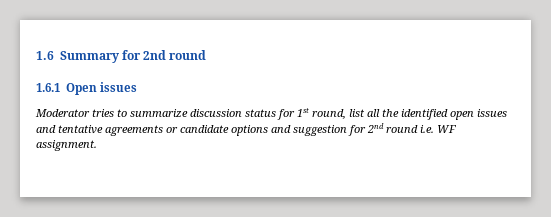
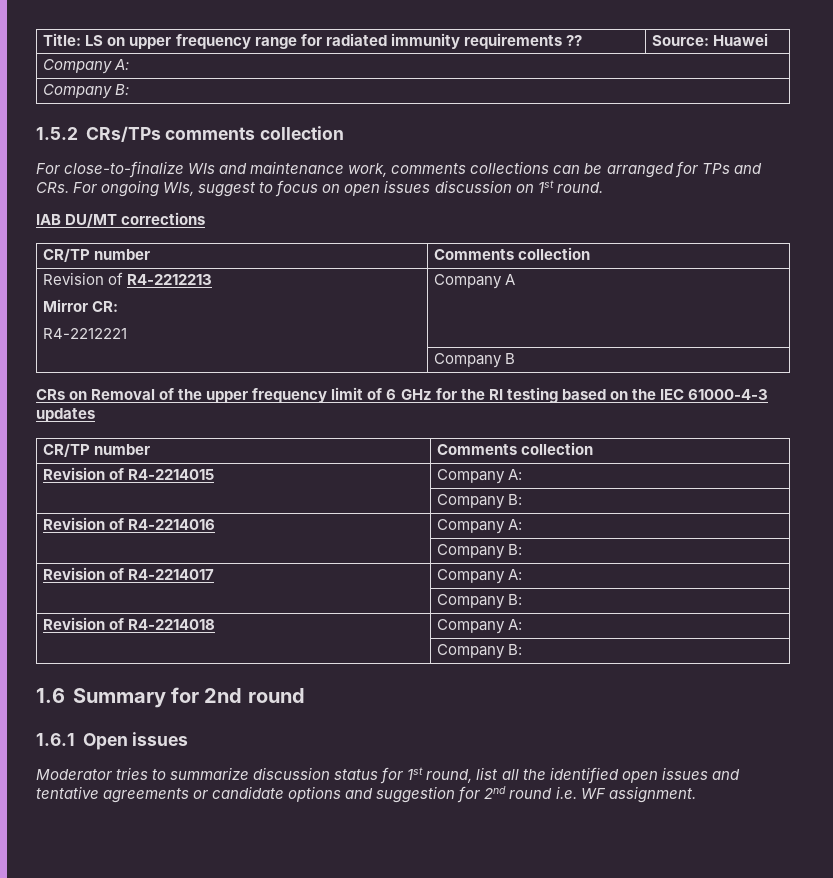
+ Title: LS on upper frequency range for radiated immunity requirements ?? | Source: Huawei
+ Company A:
+ Company B:
+ 1.5.2 CRs/TPs comments collection
+ For close-to-finalize WIs and maintenance work, comments collections can be arranged for TPs and CRs. For ongoing WIs, suggest to focus on open issues discussion on 1st round.
+ IAB DU/MT corrections
+ CR/TP number | Comments collection
+ Revision of R4-2212213
+ Mirror CR:
+ R4-2212221 | Company A
+ | Company B
+ CRs on Removal of the upper frequency limit of 6 GHz for the RI testing based on the IEC 61000-4-3 updates
+ CR/TP number | Comments collection
+ Revision of R4-2214015 | Company A:
+ | Company B:
+ Revision of R4-2214016 | Company A:
+ | Company B:
+ Revision of R4-2214017 | Company A:
+ | Company B:
+ Revision of R4-2214018 | Company A:
+ | Company B:

